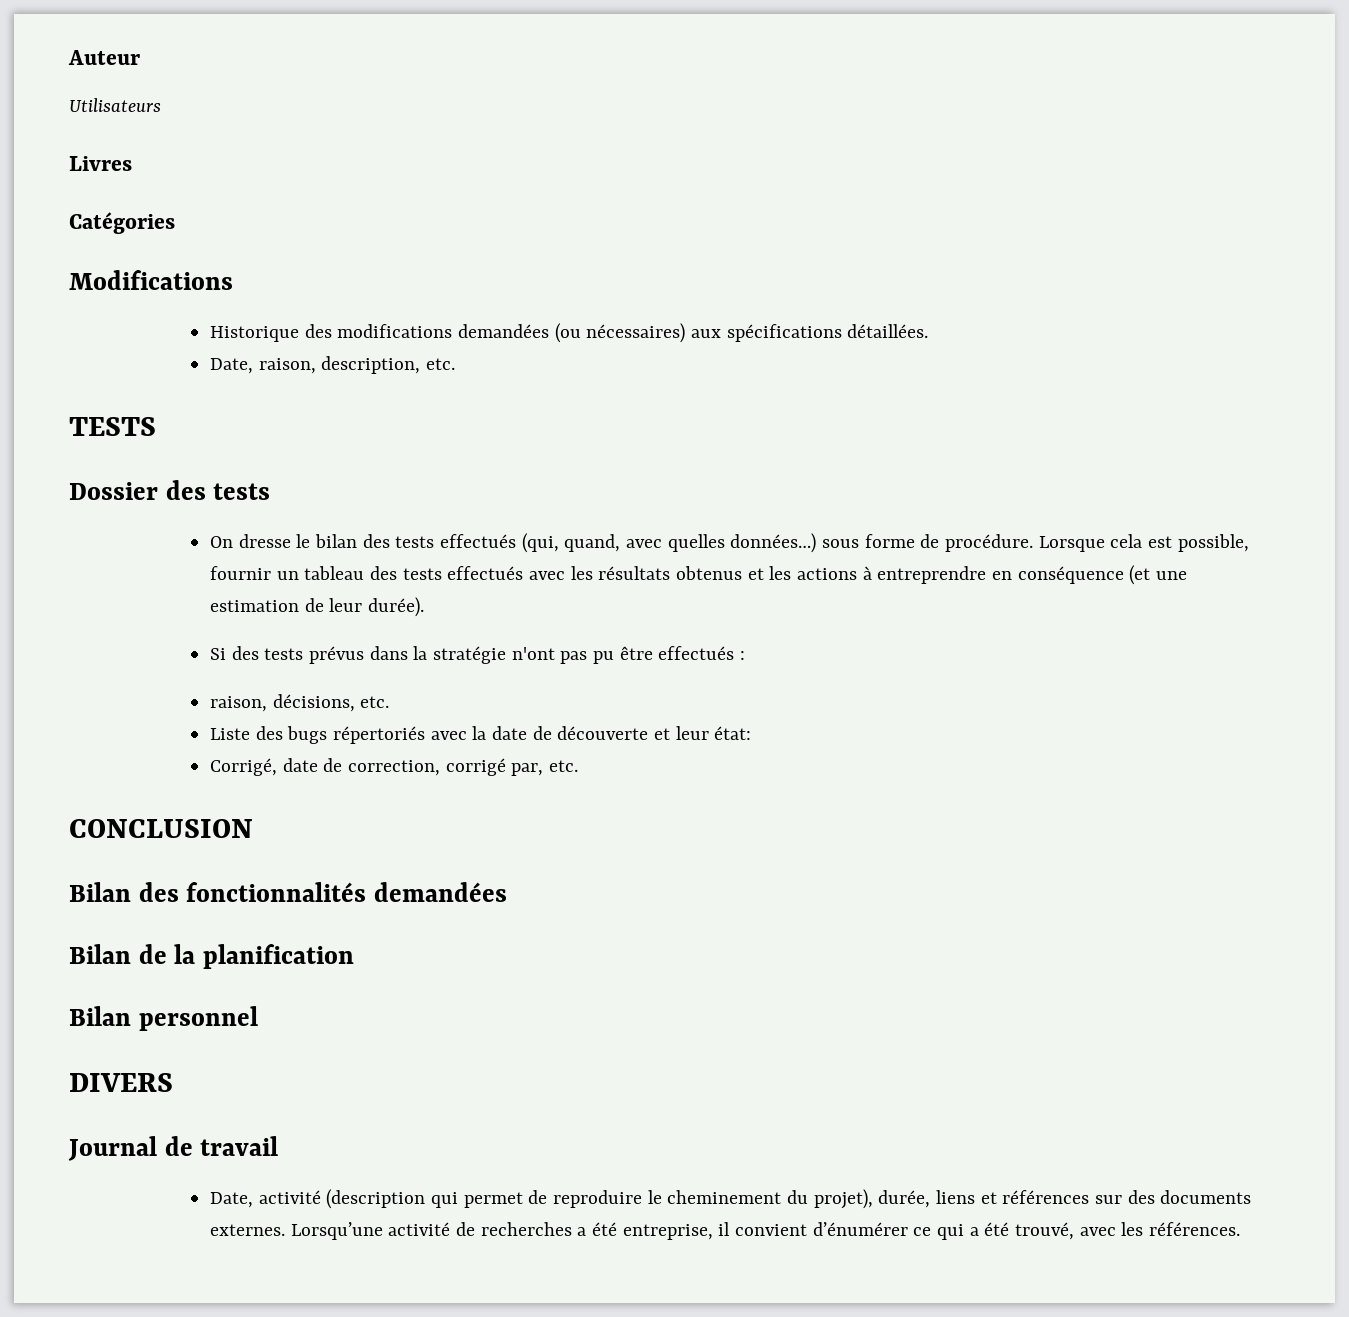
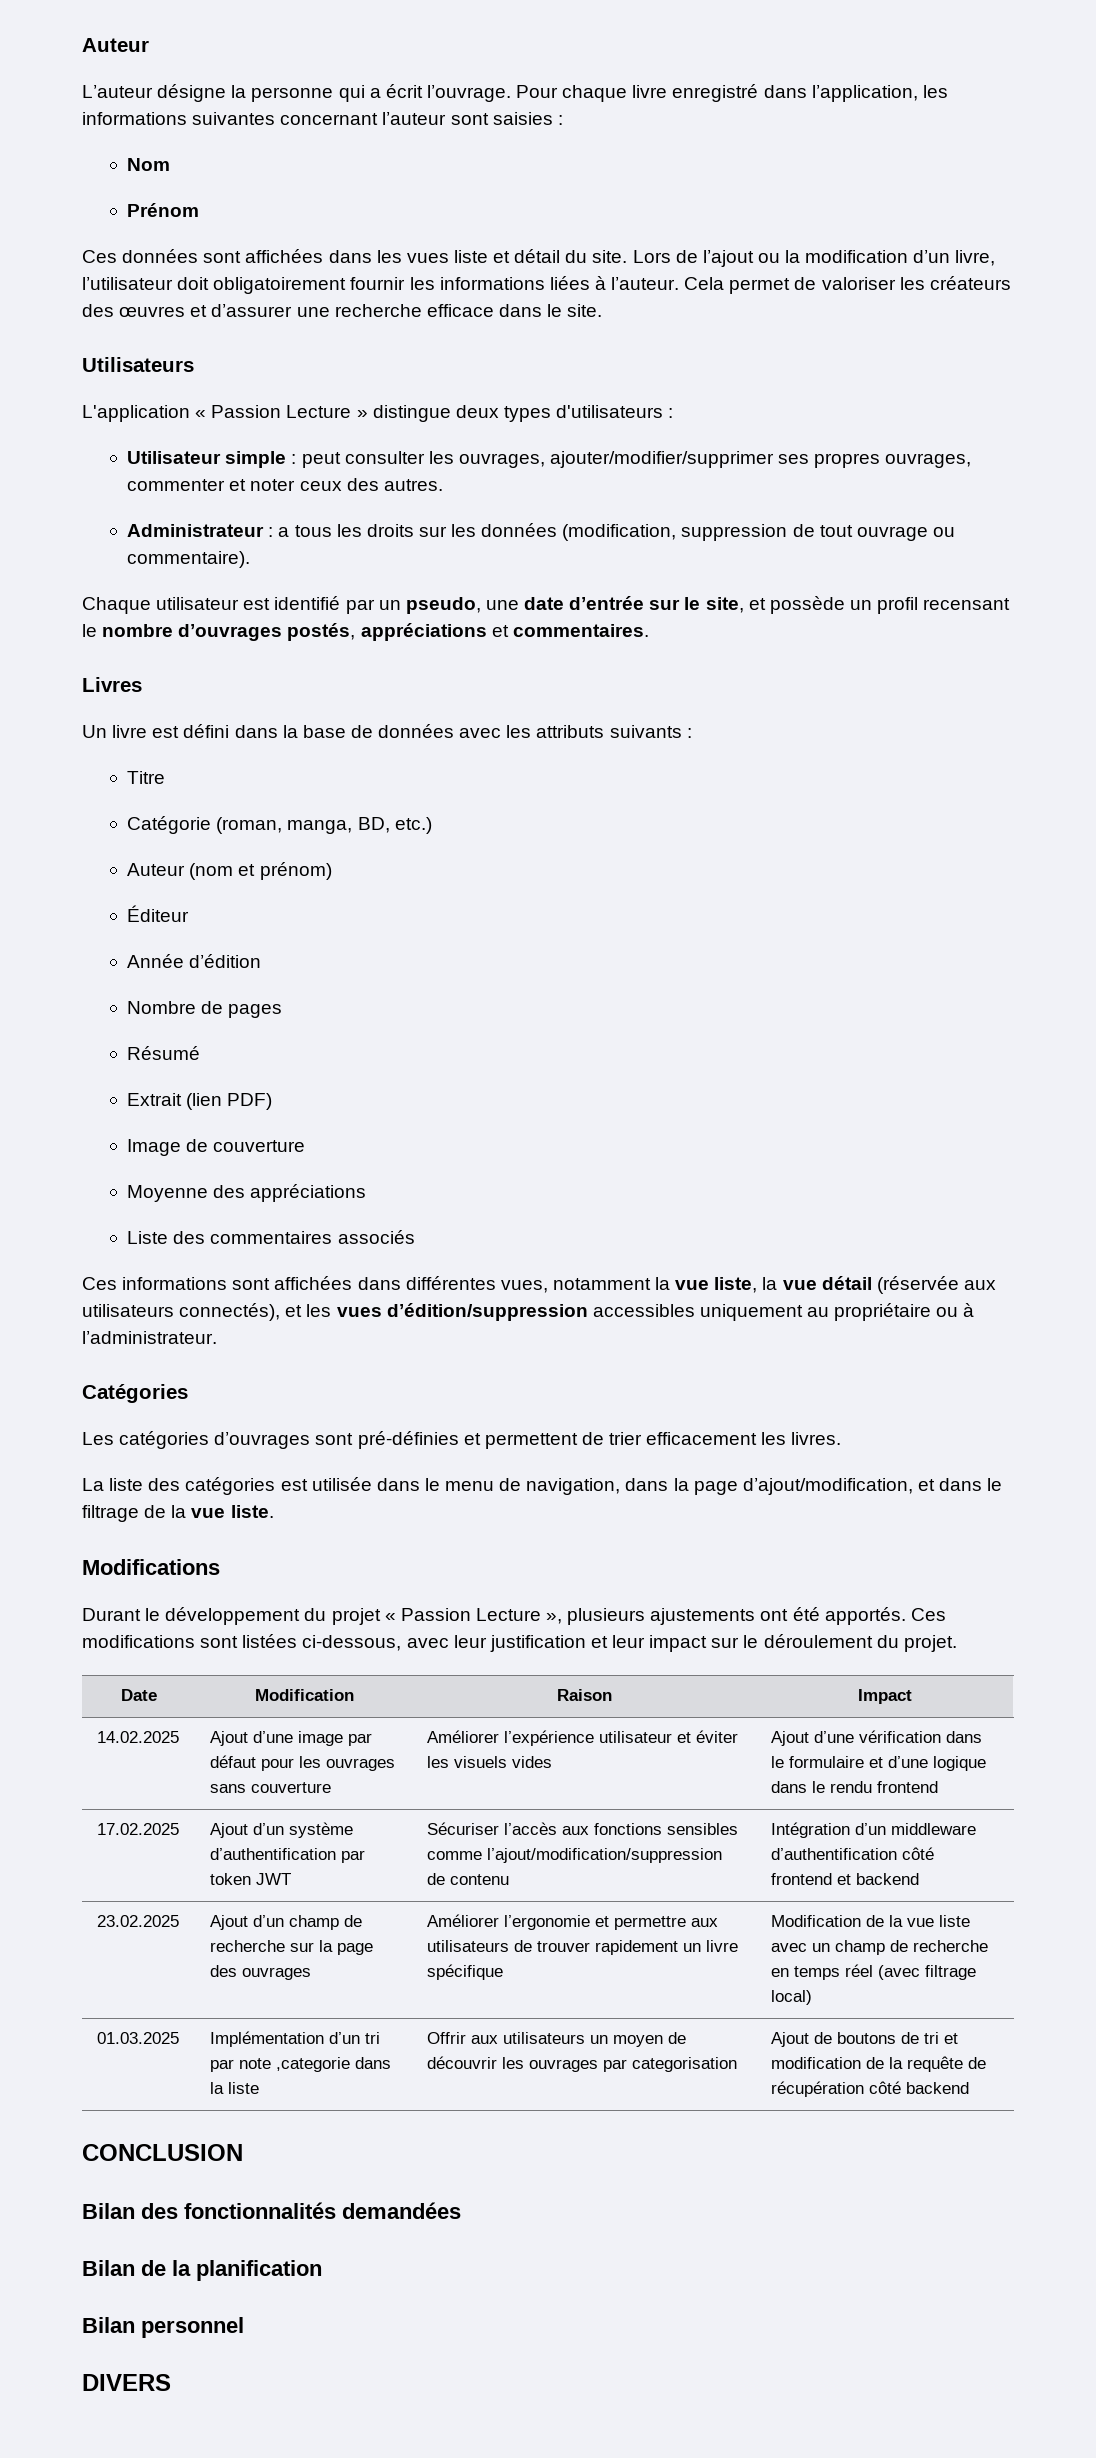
+ L’auteur désigne la personne qui a écrit l’ouvrage. Pour chaque livre enregistré dans l’application, les informations suivantes concernant l’auteur sont saisies :
+ Nom
+ Prénom
+ Ces données sont affichées dans les vues liste et détail du site. Lors de l’ajout ou la modification d’un livre, l’utilisateur doit obligatoirement fournir les informations liées à l’auteur. Cela permet de valoriser les créateurs des œuvres et d’assurer une recherche efficace dans le site.
  Utilisateurs
+ L'application « Passion Lecture » distingue deux types d'utilisateurs :
+ Utilisateur simple : peut consulter les ouvrages, ajouter/modifier/supprimer ses propres ouvrages, commenter et noter ceux des autres.
+ Administrateur : a tous les droits sur les données (modification, suppression de tout ouvrage ou commentaire).
+ Chaque utilisateur est identifié par un pseudo, une date d’entrée sur le site, et possède un profil recensant le nombre d’ouvrages postés, appréciations et commentaires.
  Livres
+ Un livre est défini dans la base de données avec les attributs suivants :
+ Titre
+ Catégorie (roman, manga, BD, etc.)
+ Auteur (nom et prénom)
+ Éditeur
+ Année d’édition
+ Nombre de pages
+ Résumé
+ Extrait (lien PDF)
+ Image de couverture
+ Moyenne des appréciations
+ Liste des commentaires associés
+ Ces informations sont affichées dans différentes vues, notamment la vue liste, la vue détail (réservée aux utilisateurs connectés), et les vues d’édition/suppression accessibles uniquement au propriétaire ou à l’administrateur.
  Catégories
+ Les catégories d’ouvrages sont pré-définies et permettent de trier efficacement les livres.
+ La liste des catégories est utilisée dans le menu de navigation, dans la page d’ajout/modification, et dans le filtrage de la vue liste.
  Modifications
- Historique des modifications demandées (ou nécessaires) aux spécifications détaillées.
- Date, raison, description, etc.
- TESTS
- Dossier des tests
- On dresse le bilan des tests effectués (qui, quand, avec quelles données…) sous forme de procédure. Lorsque cela est possible, fournir un tableau des tests effectués avec les résultats obtenus et les actions à entreprendre en conséquence (et une estimation de leur durée).
- Si des tests prévus dans la stratégie n'ont pas pu être effectués :
- raison, décisions, etc.
- Liste des bugs répertoriés avec la date de découverte et leur état:
- Corrigé, date de correction, corrigé par, etc.
+ Durant le développement du projet « Passion Lecture », plusieurs ajustements ont été apportés. Ces modifications sont listées ci-dessous, avec leur justification et leur impact sur le déroulement du projet.
+ Date | Modification | Raison | Impact
+ 14.02.2025 | Ajout d’une image par défaut pour les ouvrages sans couverture | Améliorer l’expérience utilisateur et éviter les visuels vides | Ajout d’une vérification dans le formulaire et d’une logique dans le rendu frontend
+ 17.02.2025 | Ajout d’un système d’authentification par token JWT | Sécuriser l’accès aux fonctions sensibles comme l’ajout/modification/suppression de contenu | Intégration d’un middleware d’authentification côté frontend et backend
+ 23.02.2025 | Ajout d’un champ de recherche sur la page des ouvrages | Améliorer l’ergonomie et permettre aux utilisateurs de trouver rapidement un livre spécifique | Modification de la vue liste avec un champ de recherche en temps réel (avec filtrage local)
+ 01.03.2025 | Implémentation d’un tri par note ,categorie dans la liste | Offrir aux utilisateurs un moyen de découvrir les ouvrages par categorisation | Ajout de boutons de tri et modification de la requête de récupération côté backend
- Journal de travail
- Date, activité (description qui permet de reproduire le cheminement du projet), durée, liens et références sur des documents externes. Lorsqu’une activité de recherches a été entreprise, il convient d’énumérer ce qui a été trouvé, avec les références.

